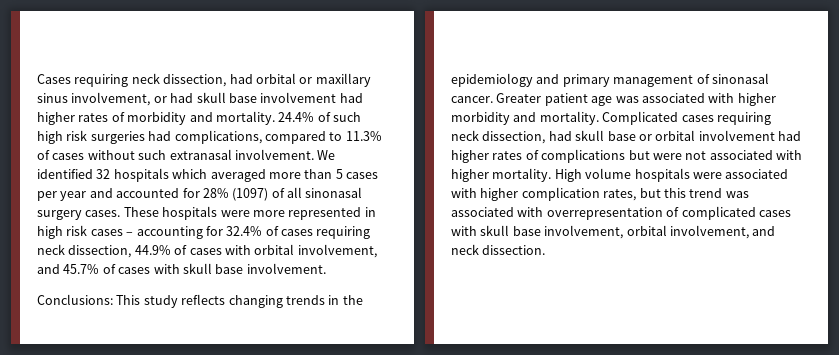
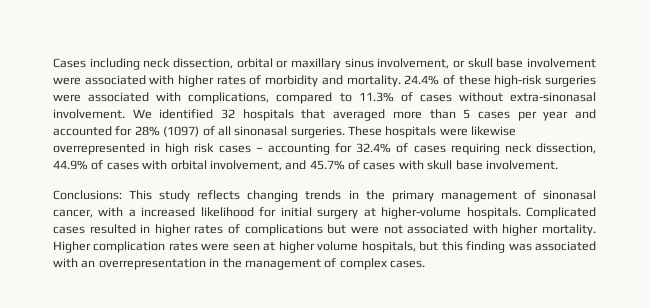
- Cases requiring neck dissection, had orbital or maxillary sinus involvement, or had skull base involvement had higher rates of morbidity and mortality.
+ Cases including neck dissection, orbital or maxillary sinus involvement, or skull base involvement were associated with higher rates of morbidity and mortality.
- 24.4% of such high risk surgeries had complications, compared to 11.3% of cases without such extranasal involvement.
+ 24.4% of these high-risk surgeries were associated with complications, compared to 11.3% of cases without extra-sinonasal involvement.
- We identified 32 hospitals which averaged more than 5 cases per year and accounted for 28% (1097) of all sinonasal surgery cases.
+ We identified 32 hospitals that averaged more than 5 cases per year and accounted for 28% (1097) of all sinonasal surgeries.
- These hospitals were more represented in high risk cases – accounting for 32.4% of cases requiring neck dissection, 44.9% of cases with orbital involvement, and 45.7% of cases with skull base involvement.
+ These hospitals were likewise overrepresented in high risk cases – accounting for 32.4% of cases requiring neck dissection, 44.9% of cases with orbital involvement, and 45.7% of cases with skull base involvement.
- Conclusions: This study reflects changing trends in the epidemiology and primary management of sinonasal cancer. Greater patient age was associated with higher morbidity and mortality. Complicated cases requiring neck dissection, had skull base or orbital involvement had higher rates of complications but were not associated with higher mortality.
+ Conclusions: This study reflects changing trends in the primary management of sinonasal cancer, with a increased likelihood for initial surgery at higher-volume hospitals. Complicated cases resulted in higher rates of complications but were not associated with higher mortality.
- High volume hospitals were associated with higher complication rates, but this trend was associated with overrepresentation of complicated cases with skull base involvement, orbital involvement, and neck dissection.
+ Higher complication rates were seen at higher volume hospitals, but this finding was associated with an overrepresentation in the management of complex cases.

